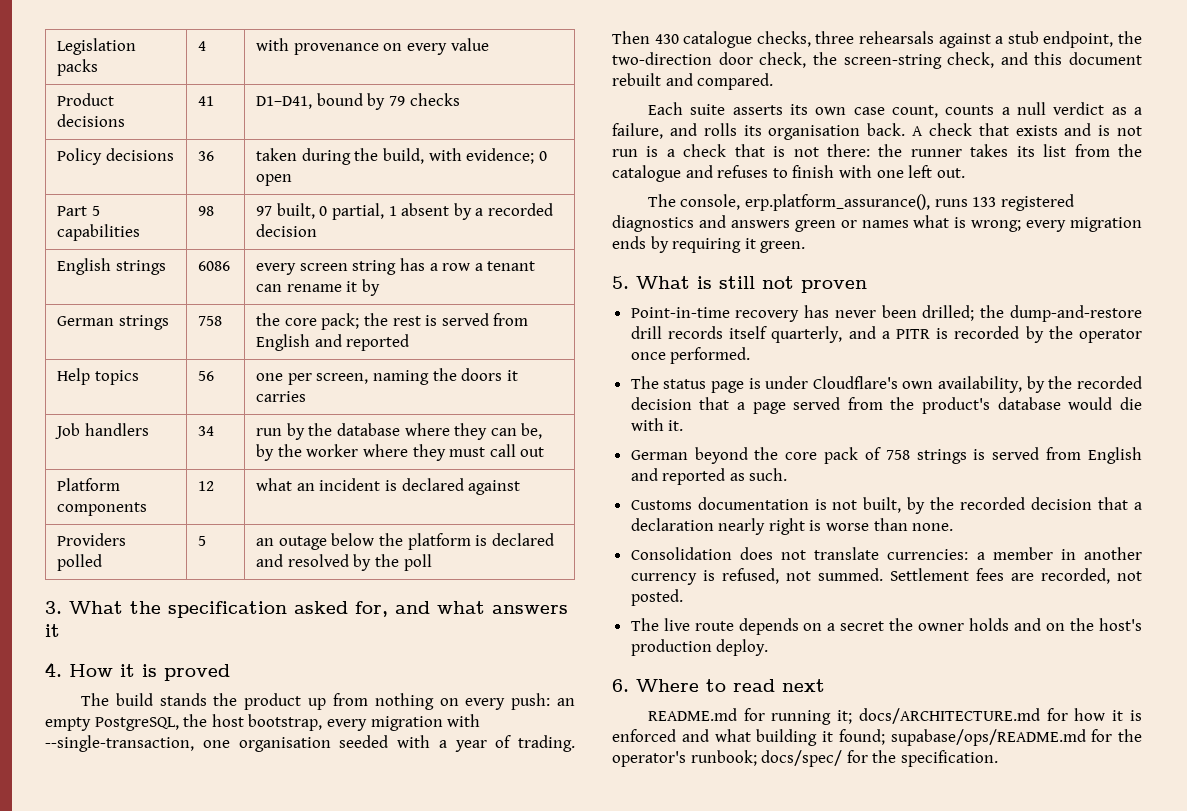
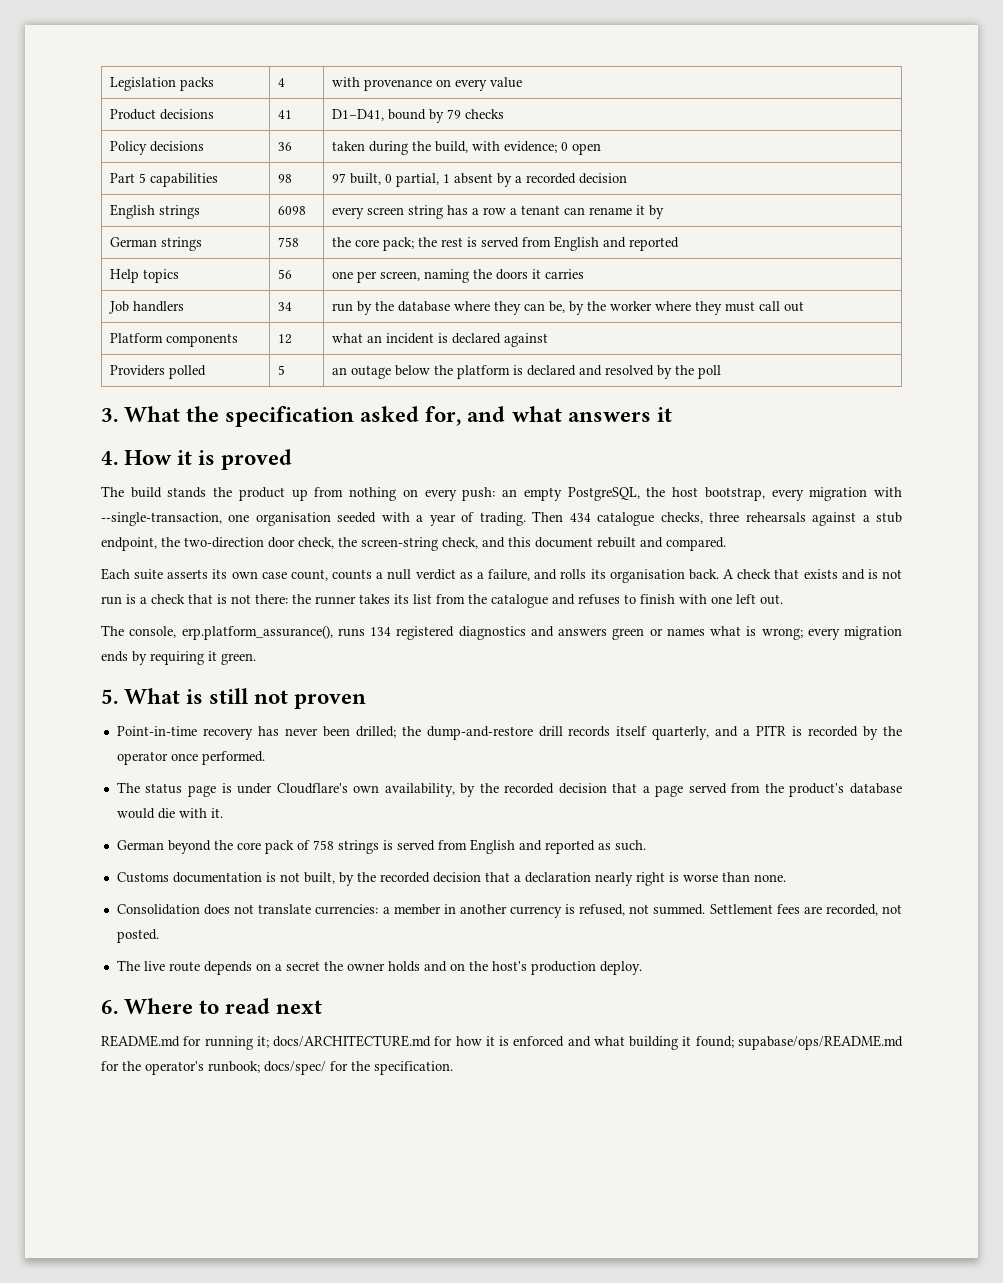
- English strings | 6086 | every screen string has a row a tenant can rename it by
+ English strings | 6098 | every screen string has a row a tenant can rename it by
- Then 430 catalogue checks, three rehearsals against a stub endpoint, the two-direction door check, the screen-string check, and this document rebuilt and compared.
+ Then 434 catalogue checks, three rehearsals against a stub endpoint, the two-direction door check, the screen-string check, and this document rebuilt and compared.
- The console, erp.platform_assurance(), runs 133 registered diagnostics and answers green or names what is wrong; every migration ends by requiring it green.
+ The console, erp.platform_assurance(), runs 134 registered diagnostics and answers green or names what is wrong; every migration ends by requiring it green.

